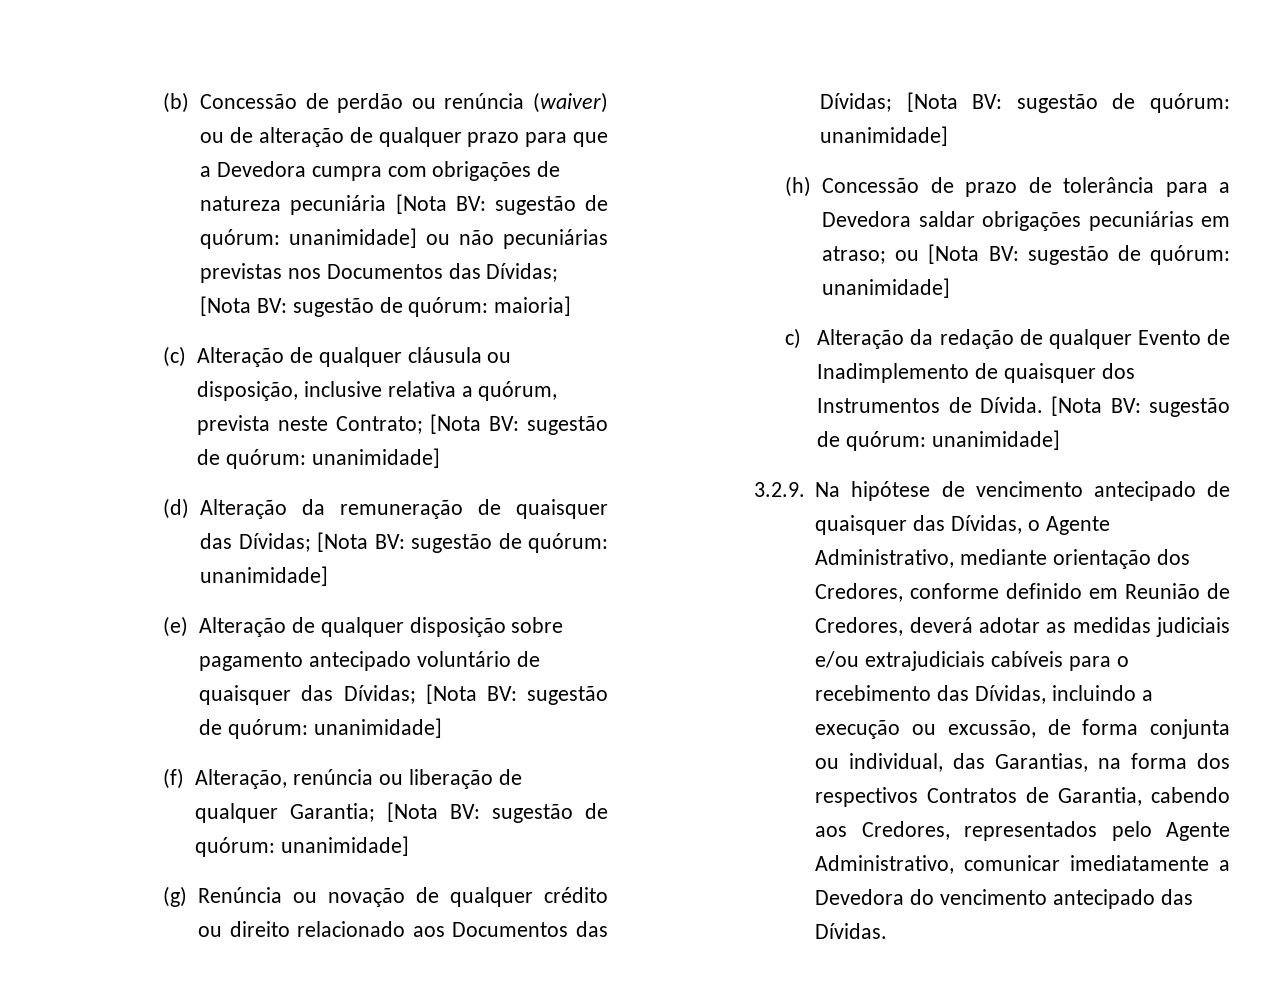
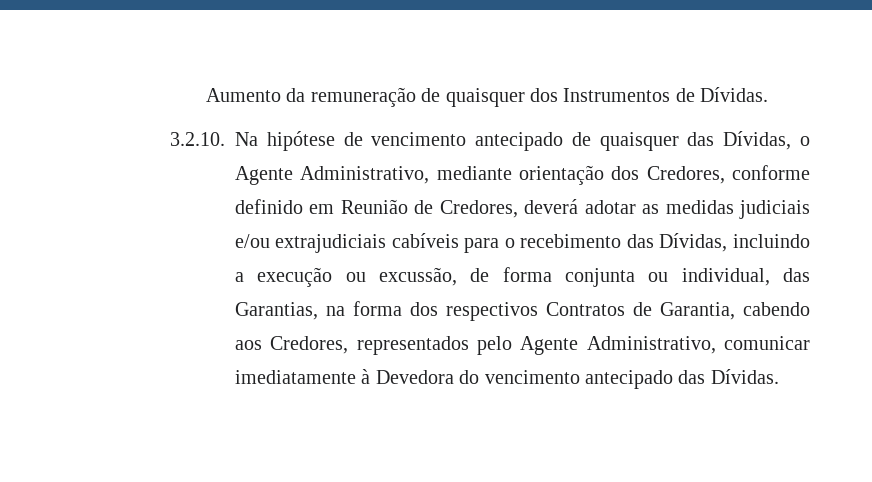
- (b) Concessão de perdão ou renúncia (waiver) ou de alteração de qualquer prazo para que a Devedora cumpra com obrigações de natureza pecuniária [Nota BV: sugestão de quórum: unanimidade] ou não pecuniárias previstas nos Documentos das Dívidas; [Nota BV: sugestão de quórum: maioria]
- (c) Alteração de qualquer cláusula ou disposição, inclusive relativa a quórum, prevista neste Contrato; [Nota BV: sugestão de quórum: unanimidade]
- (d) Alteração da remuneração de quaisquer das Dívidas; [Nota BV: sugestão de quórum: unanimidade]
- (e) Alteração de qualquer disposição sobre pagamento antecipado voluntário de quaisquer das Dívidas; [Nota BV: sugestão de quórum: unanimidade]
- (f) Alteração, renúncia ou liberação de qualquer Garantia; [Nota BV: sugestão de quórum: unanimidade]
- (g) Renúncia ou novação de qualquer crédito ou direito relacionado aos Documentos das Dívidas; [Nota BV: sugestão de quórum: unanimidade]
- (h) Concessão de prazo de tolerância para a Devedora saldar obrigações pecuniárias em atraso; ou [Nota BV: sugestão de quórum: unanimidade]
- c) Alteração da redação de qualquer Evento de Inadimplemento de quaisquer dos Instrumentos de Dívida. [Nota BV: sugestão de quórum: unanimidade]
- 3.2.9. Na hipótese de vencimento antecipado de quaisquer das Dívidas, o Agente Administrativo, mediante orientação dos Credores, conforme definido em Reunião de Credores, deverá adotar as medidas judiciais e/ou extrajudiciais cabíveis para o recebimento das Dívidas, incluindo a execução ou excussão, de forma conjunta ou individual, das Garantias, na forma dos respectivos Contratos de Garantia, cabendo aos Credores, representados pelo Agente Administrativo, comunicar imediatamente a Devedora do vencimento antecipado das Dívidas.
+ Aumento da remuneração de quaisquer dos Instrumentos de Dívidas.
+ 3.2.10. Na hipótese de vencimento antecipado de quaisquer das Dívidas, o Agente Administrativo, mediante orientação dos Credores, conforme definido em Reunião de Credores, deverá adotar as medidas judiciais e/ou extrajudiciais cabíveis para o recebimento das Dívidas, incluindo a execução ou excussão, de forma conjunta ou individual, das Garantias, na forma dos respectivos Contratos de Garantia, cabendo aos Credores, representados pelo Agente Administrativo, comunicar imediatamente à Devedora do vencimento antecipado das Dívidas.

